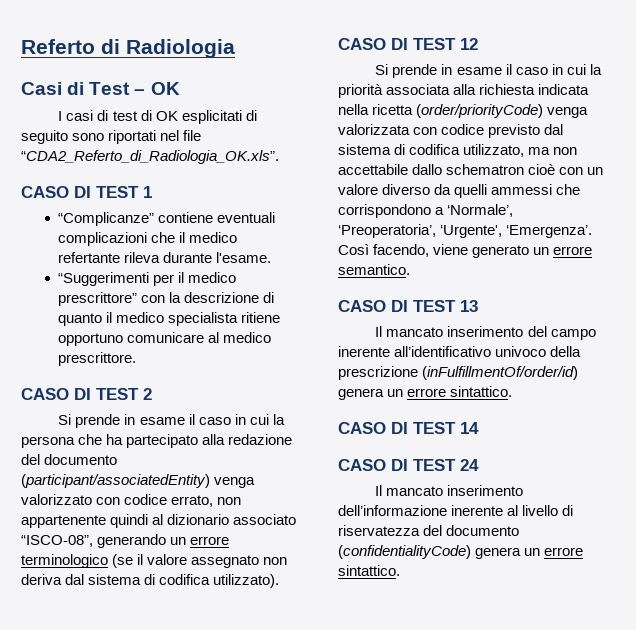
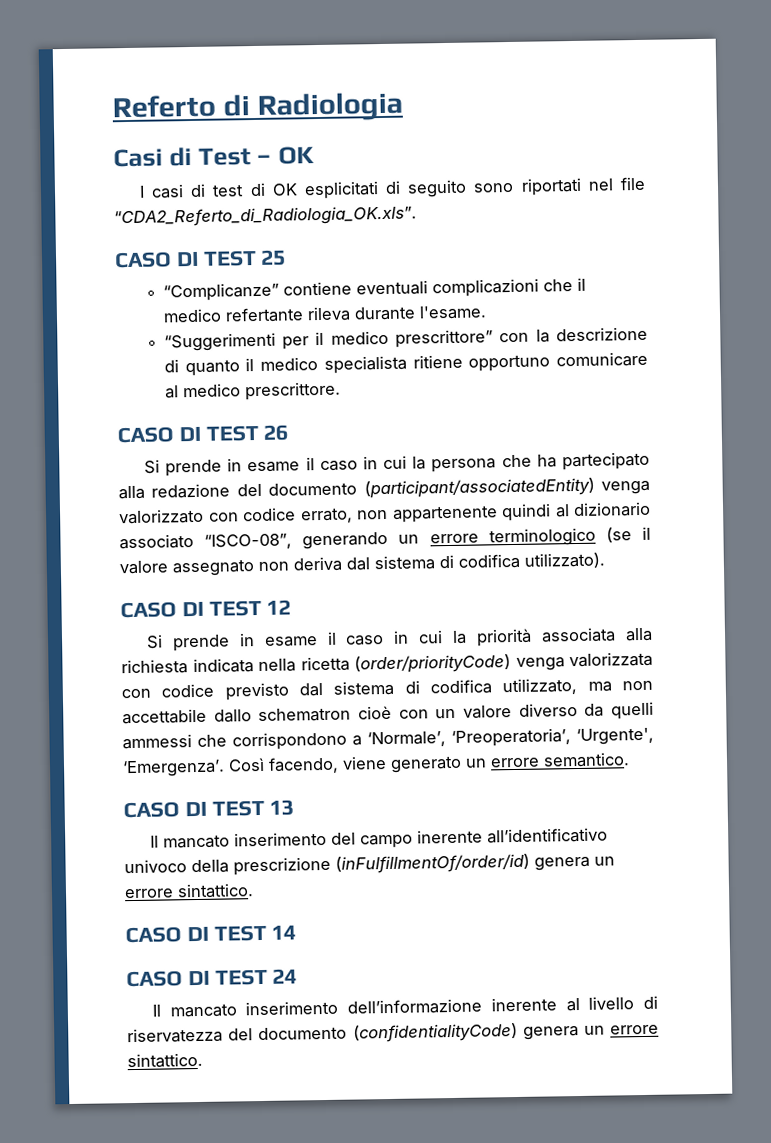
- CASO DI TEST 1
+ CASO DI TEST 25
- CASO DI TEST 2
+ CASO DI TEST 26

